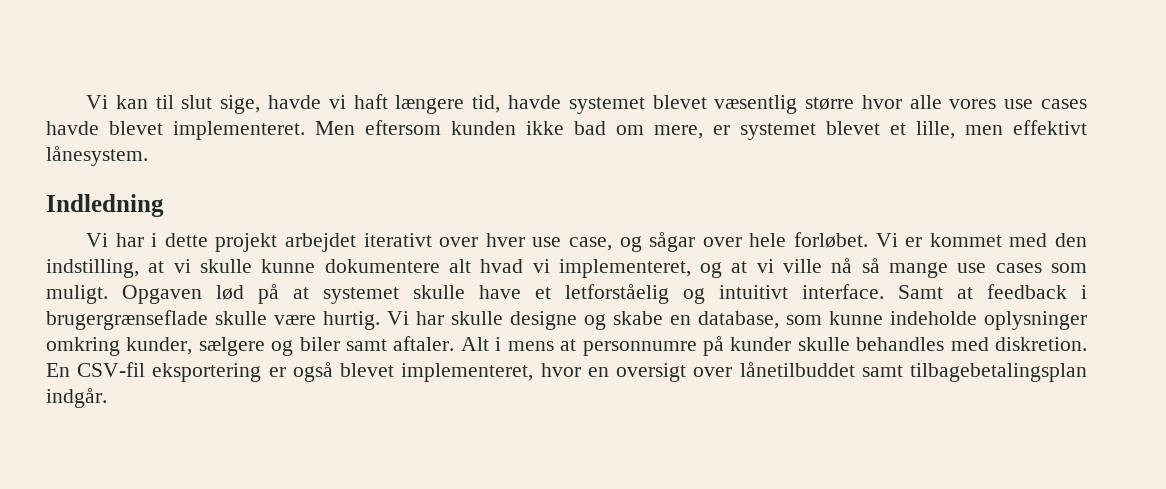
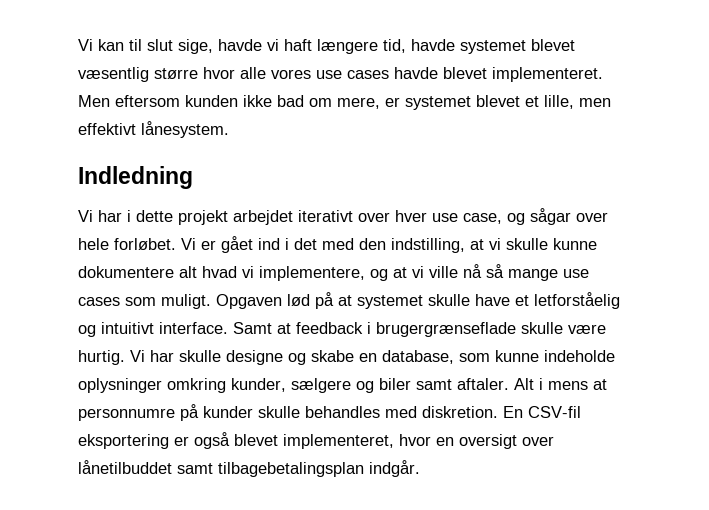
- Vi er kommet med den indstilling, at vi skulle kunne dokumentere alt hvad vi implementeret, og at vi ville nå så mange use cases som muligt.
+ Vi er gået ind i det med den indstilling, at vi skulle kunne dokumentere alt hvad vi implementere, og at vi ville nå så mange use cases som muligt.

